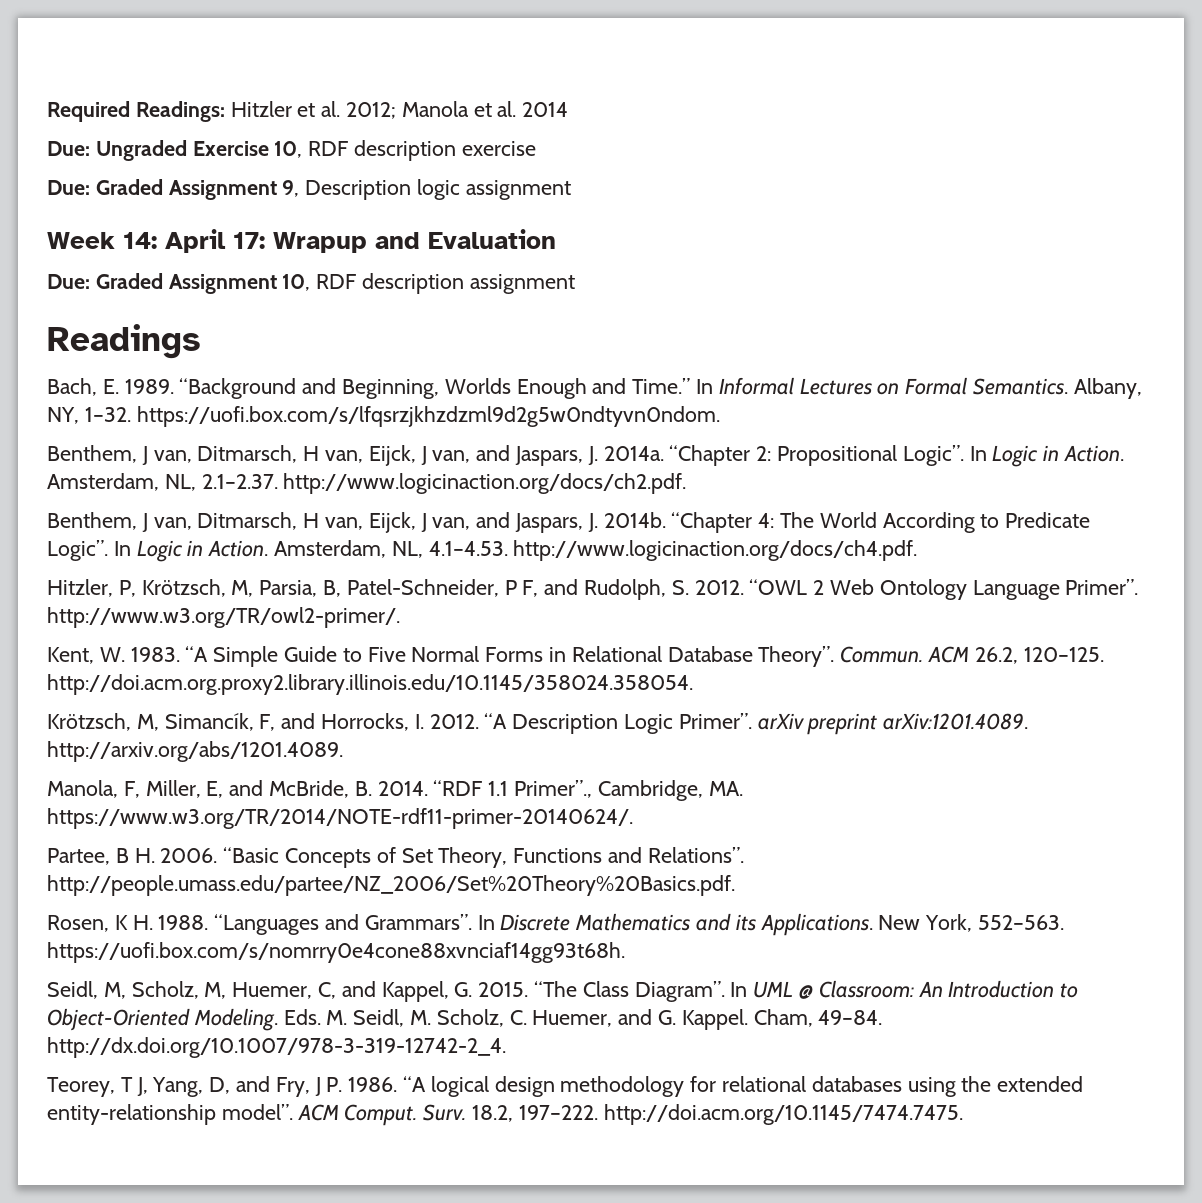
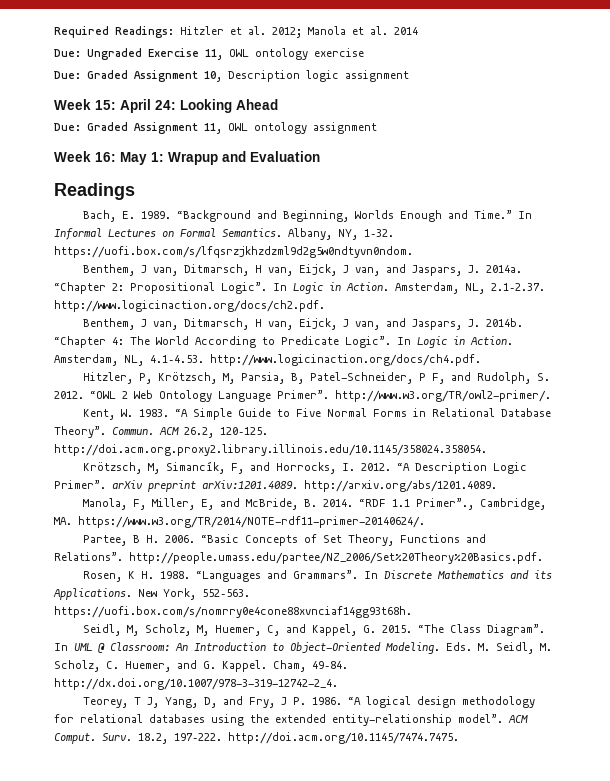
- Due: Ungraded Exercise 10, RDF description exercise
+ Due: Ungraded Exercise 11, OWL ontology exercise
- Due: Graded Assignment 9, Description logic assignment
+ Due: Graded Assignment 10, Description logic assignment
- Week 14: April 17: Wrapup and Evaluation
- Due: Graded Assignment 10, RDF description assignment
+ Week 15: April 24: Looking Ahead
+ Due: Graded Assignment 11, OWL ontology assignment
+ Week 16: May 1: Wrapup and Evaluation

